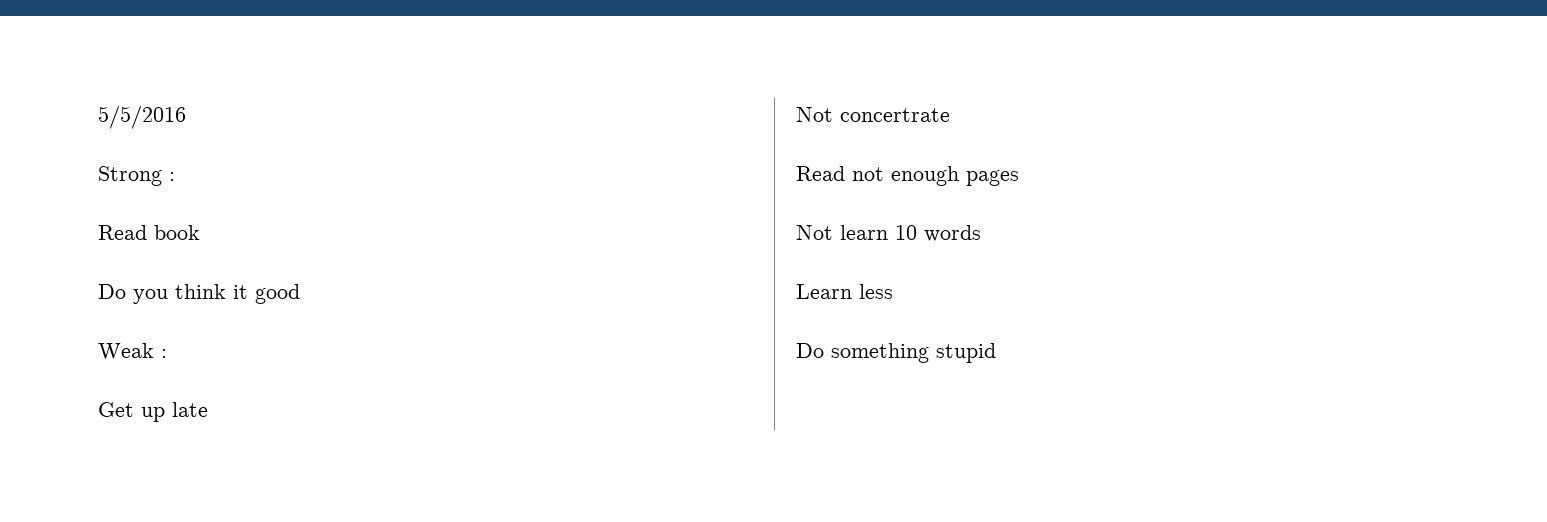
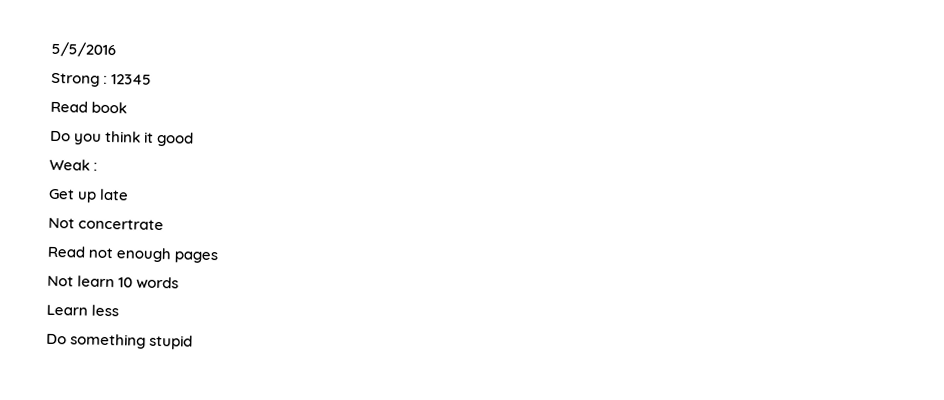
- Strong :
+ Strong : 12345

